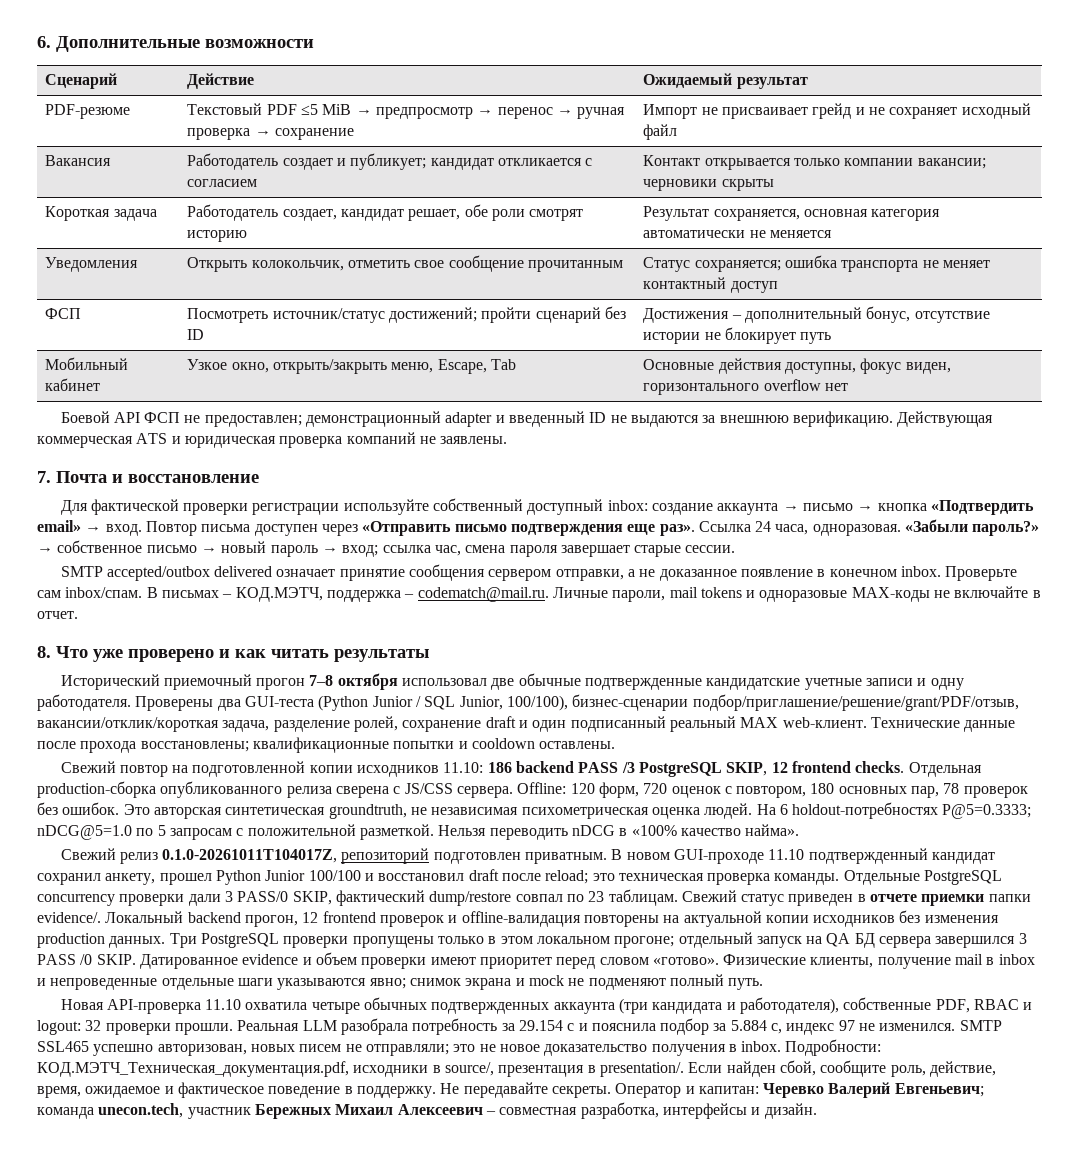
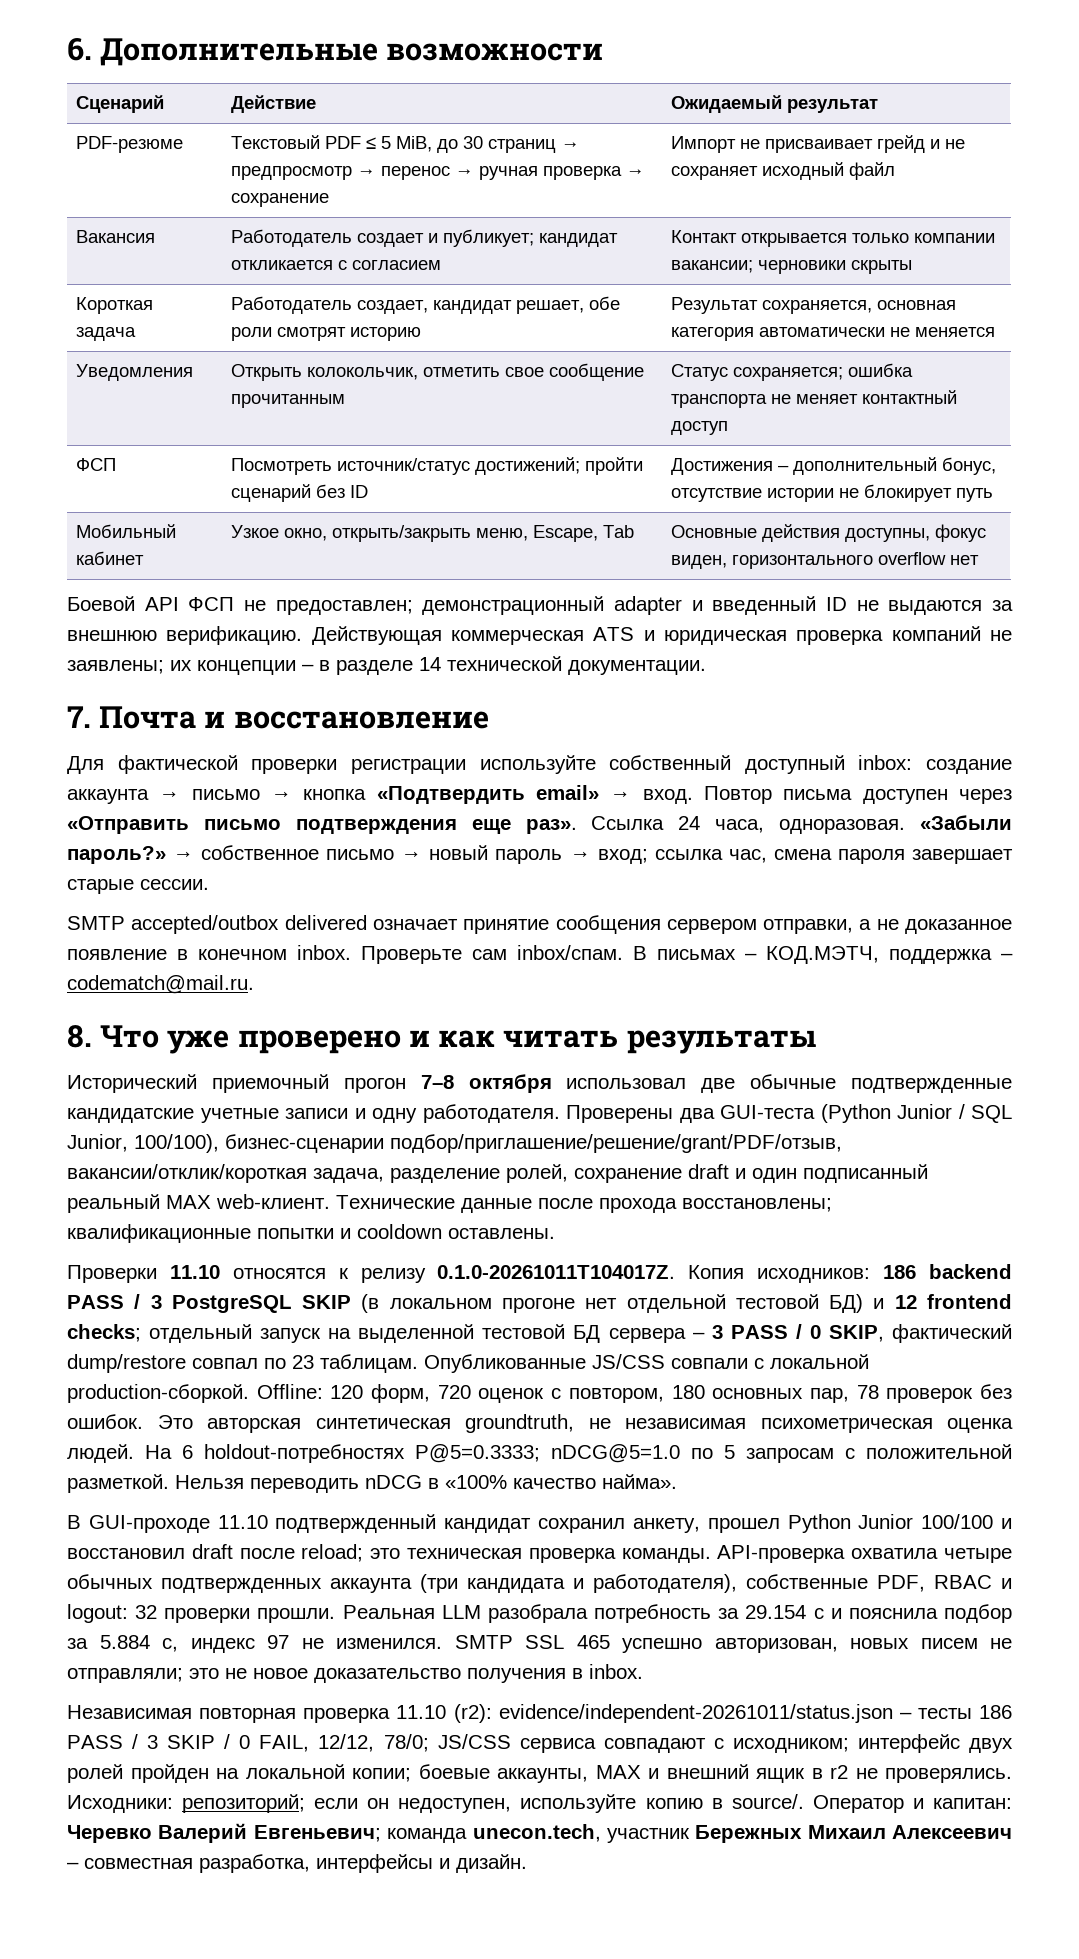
- PDF-резюме | Текстовый PDF ≤5 MiB → предпросмотр → перенос → ручная проверка → сохранение | Импорт не присваивает грейд и не сохраняет исходный файл
+ PDF-резюме | Текстовый PDF ≤ 5 MiB, до 30 страниц → предпросмотр → перенос → ручная проверка → сохранение | Импорт не присваивает грейд и не сохраняет исходный файл
- Действующая коммерческая ATS и юридическая проверка компаний не заявлены.
+ Действующая коммерческая ATS и юридическая проверка компаний не заявлены; их концепции – в разделе 14 технической документации.
- В письмах – КОД.МЭТЧ, поддержка – codematch@mail.ru. Личные пароли, mail tokens и одноразовые MAX-коды не включайте в отчет.
+ В письмах – КОД.МЭТЧ, поддержка – codematch@mail.ru.
- Свежий повтор на подготовленной копии исходников 11.10: 186 backend PASS /3 PostgreSQL SKIP, 12 frontend checks. Отдельная production-сборка опубликованного релиза сверена с JS/CSS сервера.
+ Проверки 11.10 относятся к релизу 0.1.0-20261011T104017Z. Копия исходников: 186 backend PASS / 3 PostgreSQL SKIP (в локальном прогоне нет отдельной тестовой БД) и 12 frontend checks; отдельный запуск на выделенной тестовой БД сервера – 3 PASS / 0 SKIP, фактический dump/restore совпал по 23 таблицам. Опубликованные JS/CSS совпали с локальной production-сборкой.
- Свежий релиз 0.1.0-20261011T104017Z, репозиторий подготовлен приватным. В новом GUI-проходе 11.10 подтвержденный кандидат сохранил анкету, прошел Python Junior 100/100 и восстановил draft после reload; это техническая проверка команды.
+ В GUI-проходе 11.10 подтвержденный кандидат сохранил анкету, прошел Python Junior 100/100 и восстановил draft после reload; это техническая проверка команды.
- Отдельные PostgreSQL concurrency проверки дали 3 PASS/0 SKIP, фактический dump/restore совпал по 23 таблицам. Свежий статус приведен в отчете приемки папки evidence/. Локальный backend прогон, 12 frontend проверок и offline-валидация повторены на актуальной копии исходников без изменения production данных. Три PostgreSQL проверки пропущены только в этом локальном прогоне; отдельный запуск на QA БД сервера завершился 3 PASS /0 SKIP. Датированное evidence и объем проверки имеют приоритет перед словом «готово». Физические клиенты, получение mail в inbox и непроведенные отдельные шаги указываются явно; снимок экрана и mock не подменяют полный путь.
- Новая API-проверка 11.10 охватила четыре обычных подтвержденных аккаунта (три кандидата и работодателя), собственные PDF, RBAC и logout: 32 проверки прошли.
+ API-проверка охватила четыре обычных подтвержденных аккаунта (три кандидата и работодателя), собственные PDF, RBAC и logout: 32 проверки прошли.
- SMTP SSL465 успешно авторизован, новых писем не отправляли; это не новое доказательство получения в inbox. Подробности: КОД.МЭТЧ_Техническая_документация.pdf, исходники в source/, презентация в presentation/. Если найден сбой, сообщите роль, действие, время, ожидаемое и фактическое поведение в поддержку. Не передавайте секреты.
+ SMTP SSL 465 успешно авторизован, новых писем не отправляли; это не новое доказательство получения в inbox.
+ Независимая повторная проверка 11.10 (r2): evidence/independent-20261011/status.json – тесты 186 PASS / 3 SKIP / 0 FAIL, 12/12, 78/0; JS/CSS сервиса совпадают с исходником; интерфейс двух ролей пройден на локальной копии; боевые аккаунты, MAX и внешний ящик в r2 не проверялись. Исходники: репозиторий; если он недоступен, используйте копию в source/.

